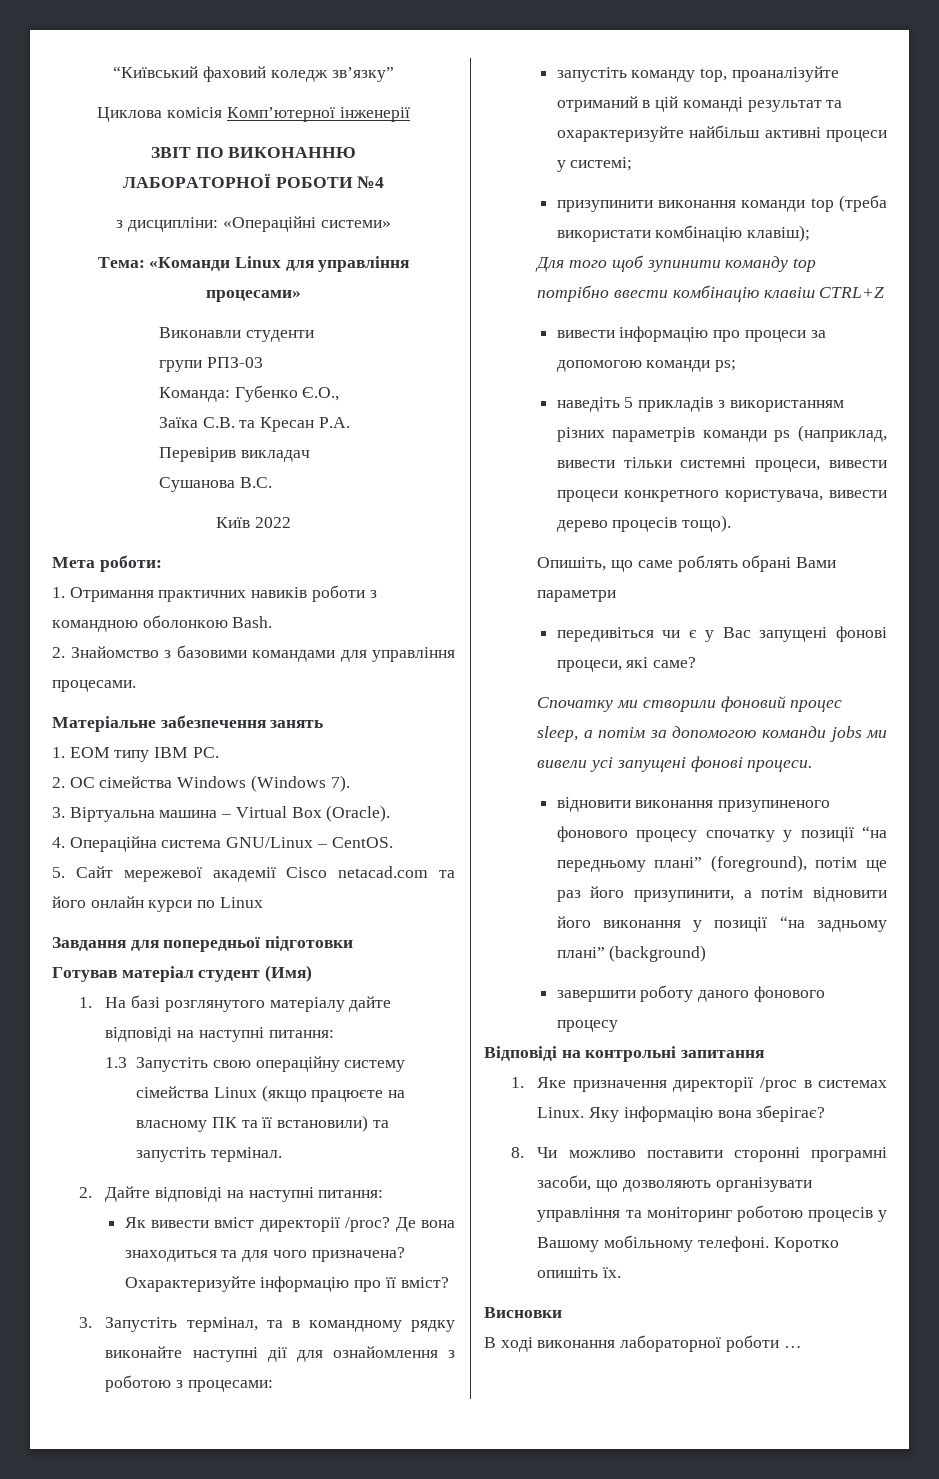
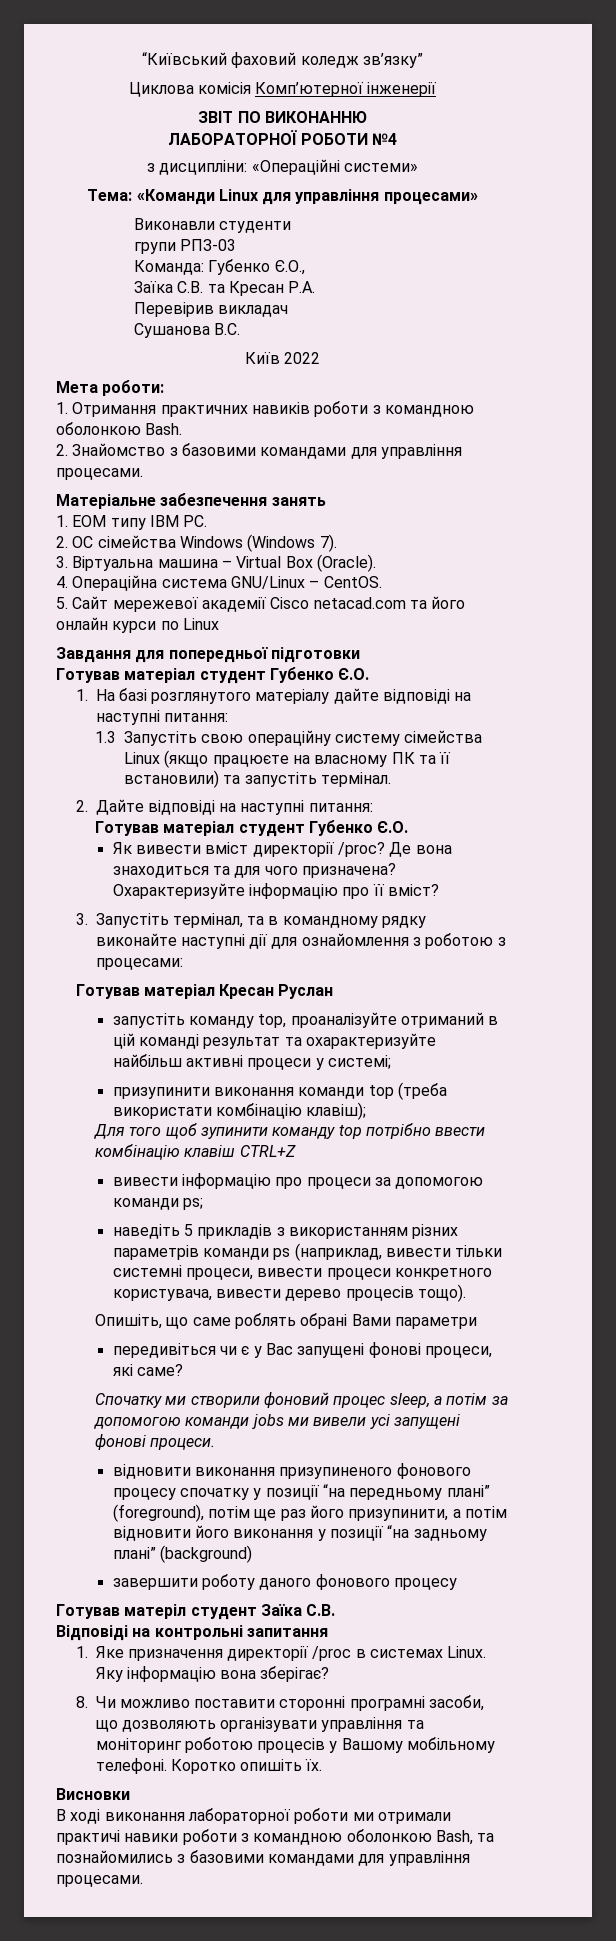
  Завдання для попередньої підготовки
- Готував матеріал студент (Имя)
+ Готував матеріал студент Губенко Є.О.
  2. Дайте відповіді на наступні питання:
+ Готував матеріал студент Губенко Є.О.
+ Готував матеріал Кресан Руслан
+ Готував матеріл студент Заїка С.В.
- В ході виконання лабораторної роботи …
+ В ході виконання лабораторної роботи ми отримали практичі навики роботи з командною оболонкою Bash, та познайомились з базовими командами для управління процесами.

